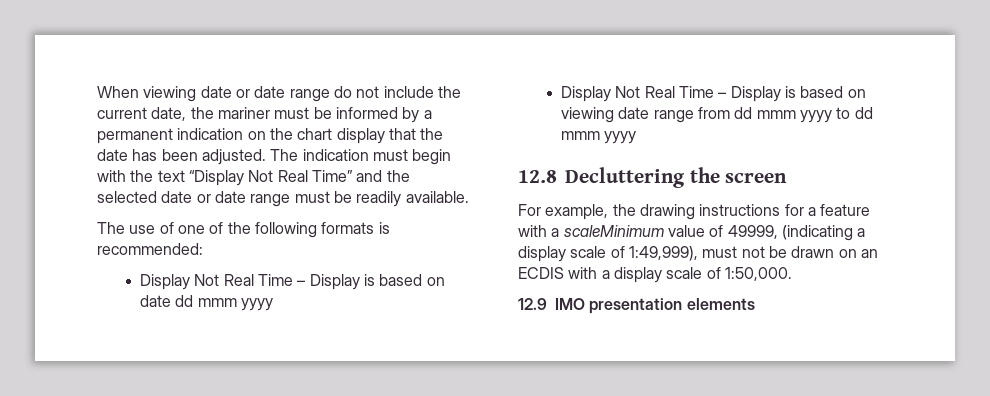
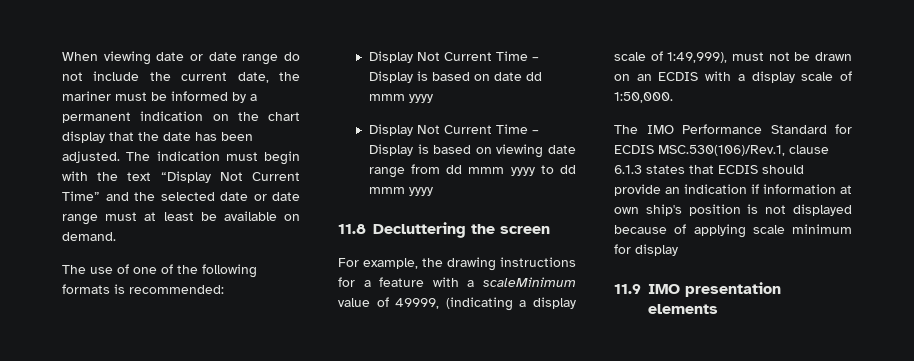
- The indication must begin with the text “Display Not Real Time” and the selected date or date range must be readily available.
+ The indication must begin with the text “Display Not Current Time” and the selected date or date range must at least be available on demand.
- Display Not Real Time – Display is based on date dd mmm yyyy
+ Display Not Current Time – Display is based on date dd mmm yyyy
- Display Not Real Time – Display is based on viewing date range from dd mmm yyyy to dd mmm yyyy
+ Display Not Current Time – Display is based on viewing date range from dd mmm yyyy to dd mmm yyyy
- 12.8 Decluttering the screen
+ 11.8 Decluttering the screen
- 12.9 IMO presentation elements
+ The IMO Performance Standard for ECDIS MSC.530(106)/Rev.1, clause 6.1.3 states that ECDIS should provide an indication if information at own ship's position is not displayed because of applying scale minimum for display
+ 11.9 IMO presentation elements

